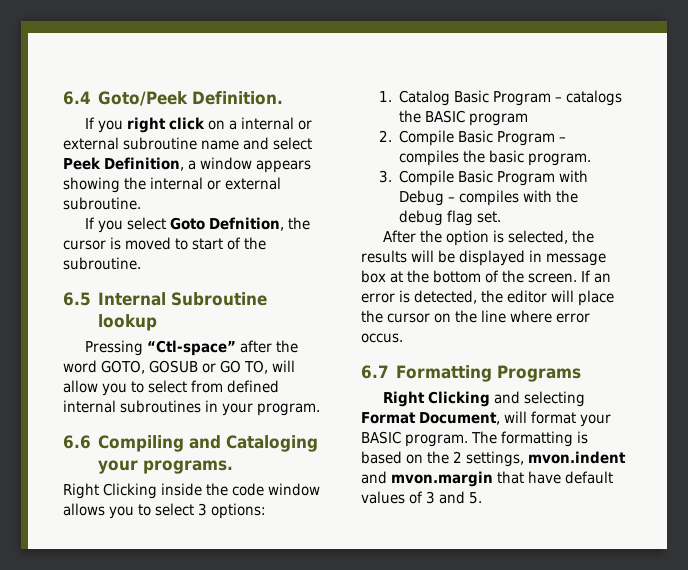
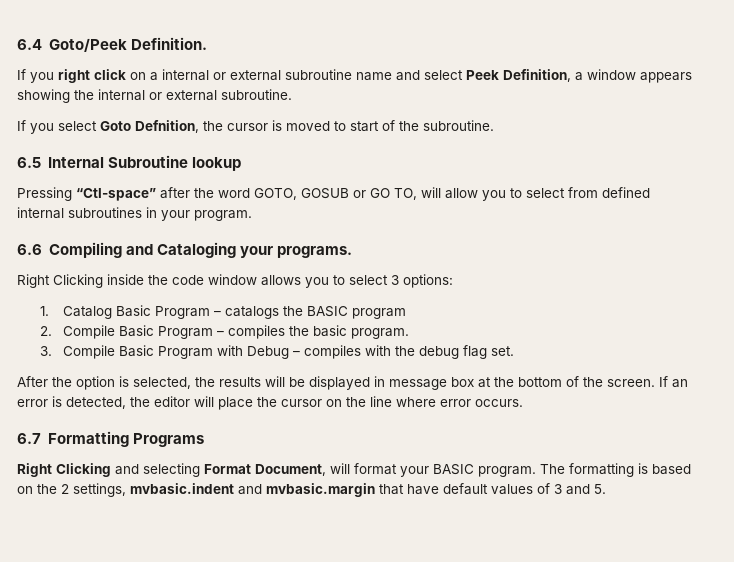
- If an error is detected, the editor will place the cursor on the line where error occus.
+ If an error is detected, the editor will place the cursor on the line where error occurs.
- The formatting is based on the 2 settings, mvon.indent and mvon.margin that have default values of 3 and 5.
+ The formatting is based on the 2 settings, mvbasic.indent and mvbasic.margin that have default values of 3 and 5.

